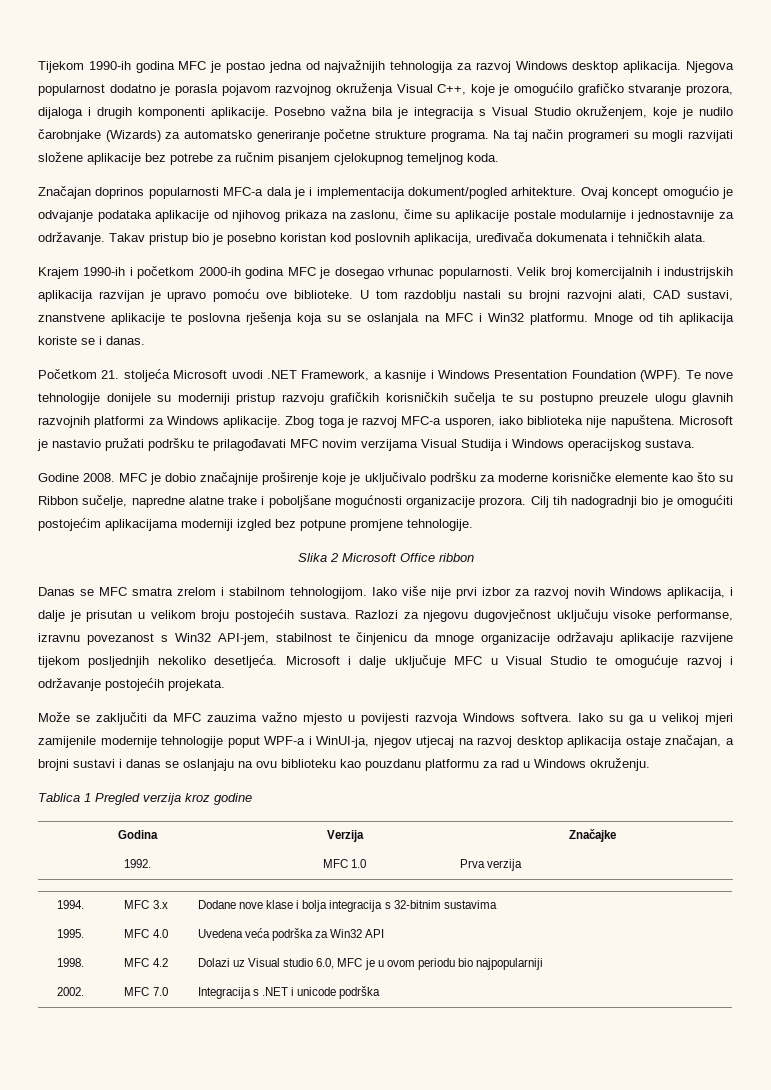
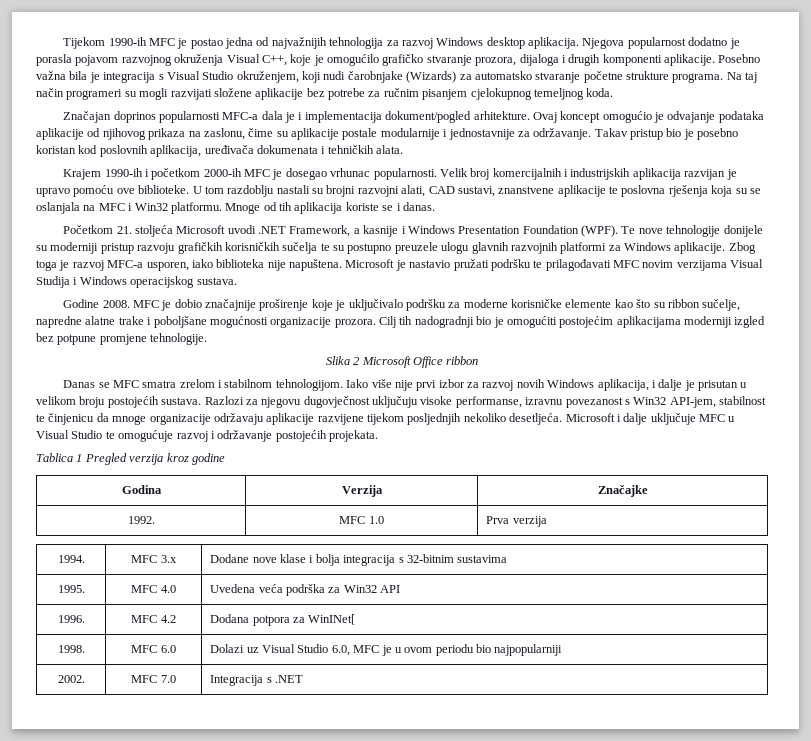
- Tijekom 1990-ih godina MFC je postao jedna od najvažnijih tehnologija za razvoj Windows desktop aplikacija.
+ Tijekom 1990-ih MFC je postao jedna od najvažnijih tehnologija za razvoj Windows desktop aplikacija.
- Posebno važna bila je integracija s Visual Studio okruženjem, koje je nudilo čarobnjake (Wizards) za automatsko generiranje početne strukture programa.
+ Posebno važna bila je integracija s Visual Studio okruženjem, koji nudi čarobnjake (Wizards) za automatsko stvaranje početne strukture programa.
- Krajem 1990-ih i početkom 2000-ih godina MFC je dosegao vrhunac popularnosti.
+ Krajem 1990-ih i početkom 2000-ih MFC je dosegao vrhunac popularnosti.
- MFC je dobio značajnije proširenje koje je uključivalo podršku za moderne korisničke elemente kao što su Ribbon sučelje, napredne alatne trake i poboljšane mogućnosti organizacije prozora.
+ MFC je dobio značajnije proširenje koje je uključivalo podršku za moderne korisničke elemente kao što su ribbon sučelje, napredne alatne trake i poboljšane mogućnosti organizacije prozora.
- Može se zaključiti da MFC zauzima važno mjesto u povijesti razvoja Windows softvera. Iako su ga u velikoj mjeri zamijenile modernije tehnologije poput WPF-a i WinUI-ja, njegov utjecaj na razvoj desktop aplikacija ostaje značajan, a brojni sustavi i danas se oslanjaju na ovu biblioteku kao pouzdanu platformu za rad u Windows okruženju.
- 1998. | MFC 4.2 | Dolazi uz Visual studio 6.0, MFC je u ovom periodu bio najpopularniji
+ 1996. | MFC 4.2 | Dodana potpora za WinINet[
+ 1998. | MFC 6.0 | Dolazi uz Visual Studio 6.0, MFC je u ovom periodu bio najpopularniji
- 2002. | MFC 7.0 | Integracija s .NET i unicode podrška
+ 2002. | MFC 7.0 | Integracija s .NET

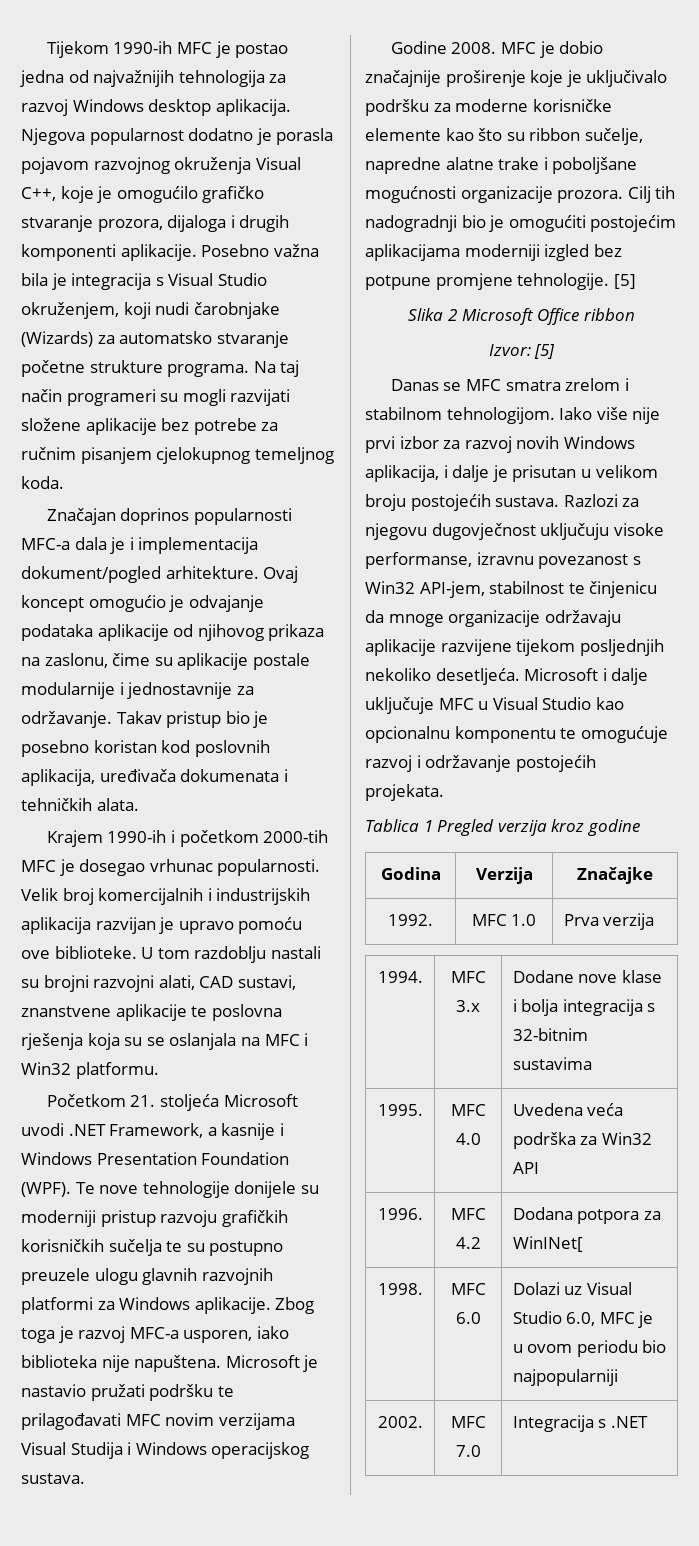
- Krajem 1990-ih i početkom 2000-ih MFC je dosegao vrhunac popularnosti.
+ Krajem 1990-ih i početkom 2000-tih MFC je dosegao vrhunac popularnosti.
- Mnoge od tih aplikacija koriste se i danas.
- Cilj tih nadogradnji bio je omogućiti postojećim aplikacijama moderniji izgled bez potpune promjene tehnologije.
+ Cilj tih nadogradnji bio je omogućiti postojećim aplikacijama moderniji izgled bez potpune promjene tehnologije. [5]
+ Izvor: [5]
- Microsoft i dalje uključuje MFC u Visual Studio te omogućuje razvoj i održavanje postojećih projekata.
+ Microsoft i dalje uključuje MFC u Visual Studio kao opcionalnu komponentu te omogućuje razvoj i održavanje postojećih projekata.

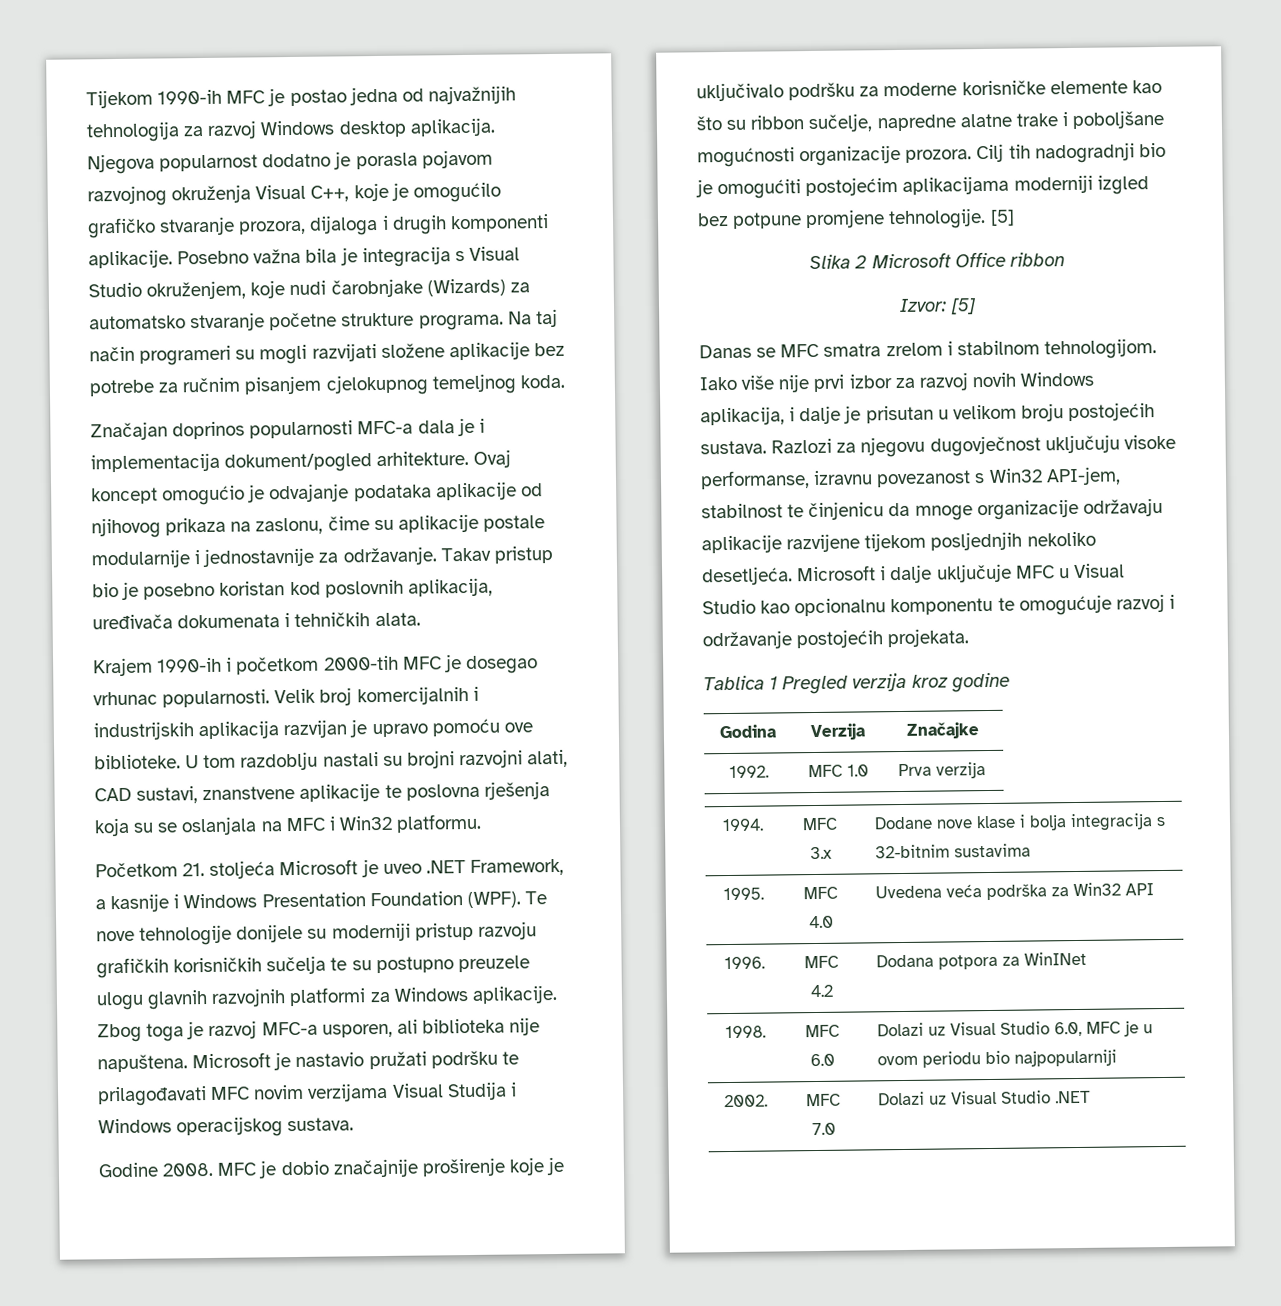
- Posebno važna bila je integracija s Visual Studio okruženjem, koji nudi čarobnjake (Wizards) za automatsko stvaranje početne strukture programa.
+ Posebno važna bila je integracija s Visual Studio okruženjem, koje nudi čarobnjake (Wizards) za automatsko stvaranje početne strukture programa.
- Početkom 21. stoljeća Microsoft uvodi .NET Framework, a kasnije i Windows Presentation Foundation (WPF).
+ Početkom 21. stoljeća Microsoft je uveo .NET Framework, a kasnije i Windows Presentation Foundation (WPF).
- Zbog toga je razvoj MFC-a usporen, iako biblioteka nije napuštena.
+ Zbog toga je razvoj MFC-a usporen, ali biblioteka nije napuštena.
- 1996. | MFC 4.2 | Dodana potpora za WinINet[
+ 1996. | MFC 4.2 | Dodana potpora za WinINet
- 2002. | MFC 7.0 | Integracija s .NET
+ 2002. | MFC 7.0 | Dolazi uz Visual Studio .NET

